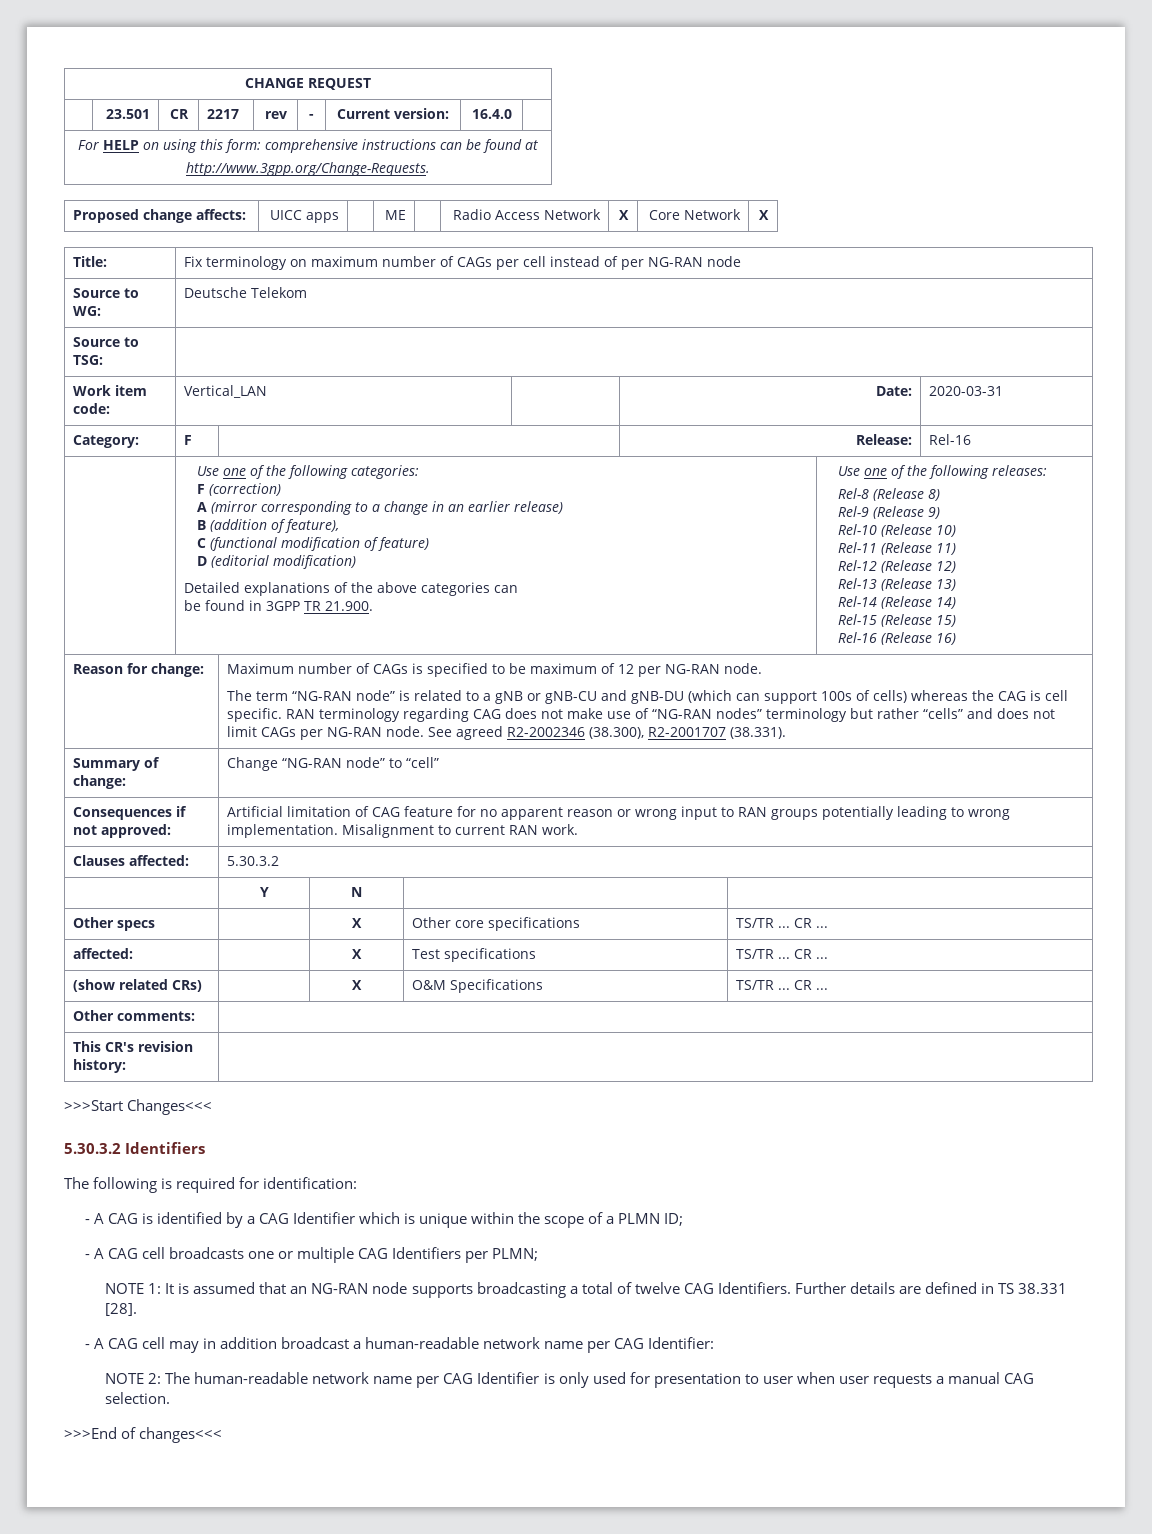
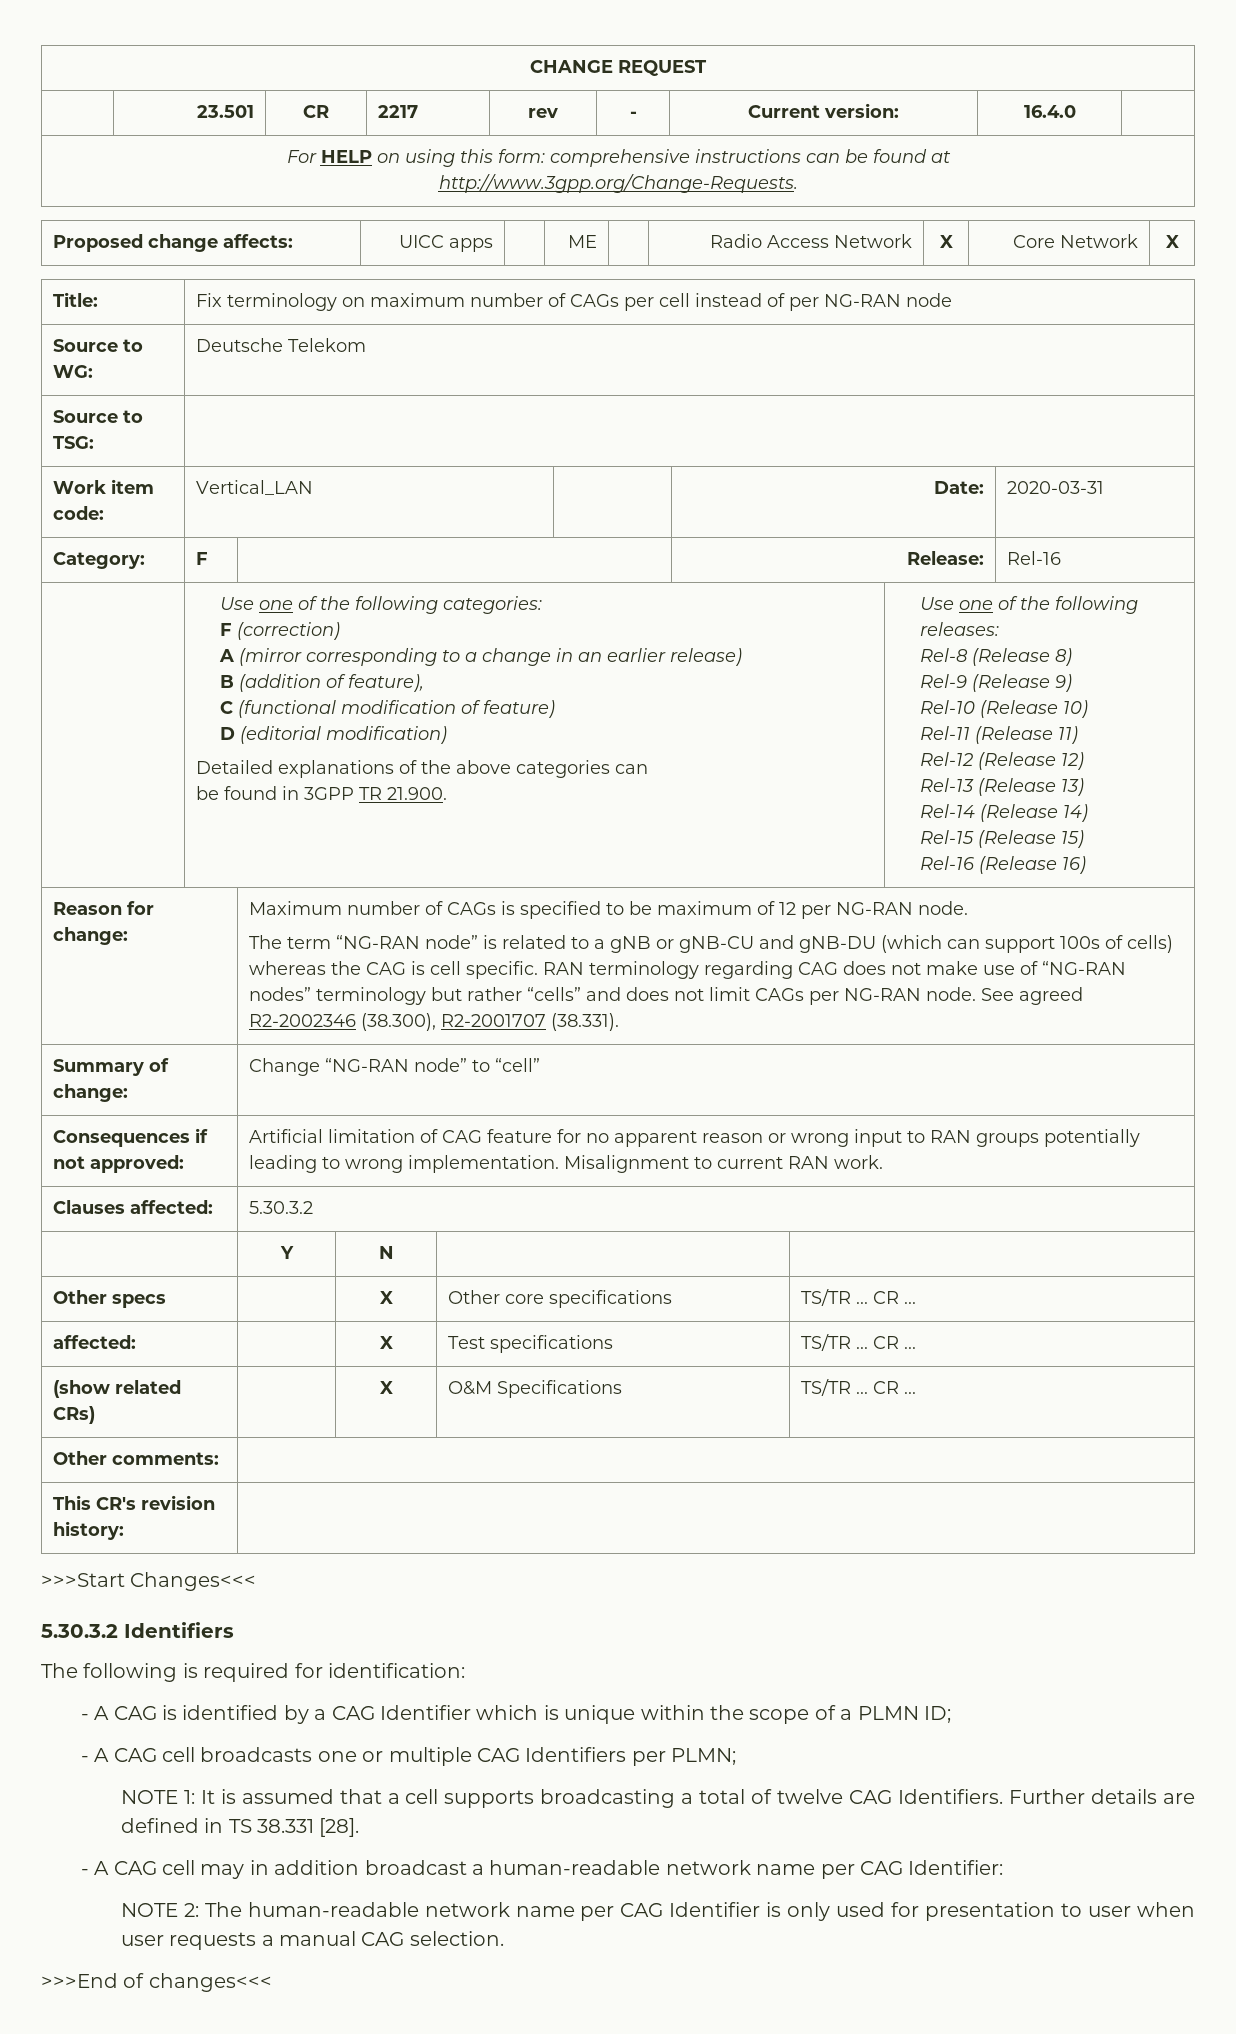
- NOTE 1: It is assumed that an NG-RAN node supports broadcasting a total of twelve CAG Identifiers.
+ NOTE 1: It is assumed that a cell supports broadcasting a total of twelve CAG Identifiers.

